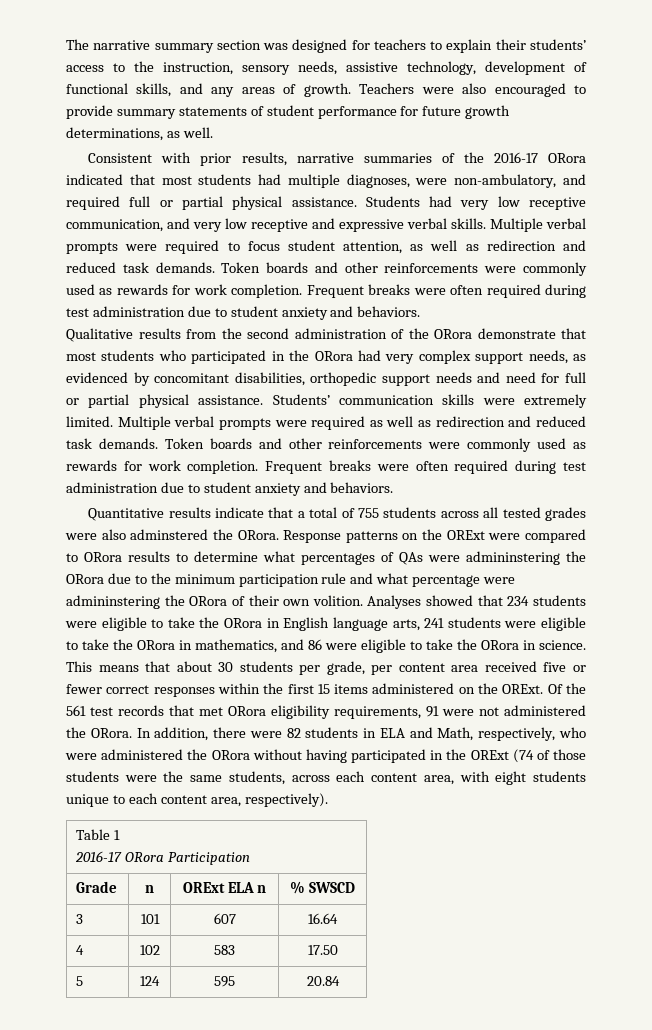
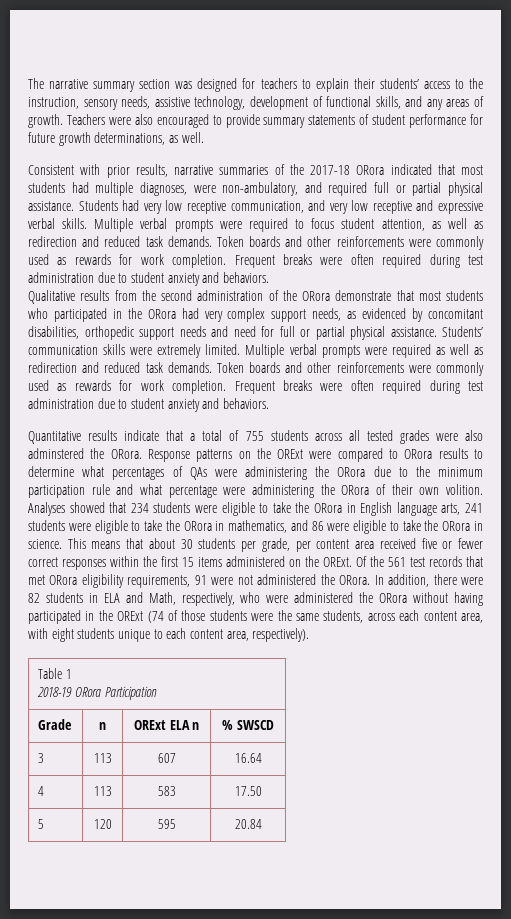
- Consistent with prior results, narrative summaries of the 2016-17 ORora indicated that most students had multiple diagnoses, were non-ambulatory, and required full or partial physical assistance.
+ Consistent with prior results, narrative summaries of the 2017-18 ORora indicated that most students had multiple diagnoses, were non-ambulatory, and required full or partial physical assistance.
- Response patterns on the ORExt were compared to ORora results to determine what percentages of QAs were admininstering the ORora due to the minimum participation rule and what percentage were admininstering the ORora of their own volition.
+ Response patterns on the ORExt were compared to ORora results to determine what percentages of QAs were administering the ORora due to the minimum participation rule and what percentage were administering the ORora of their own volition.
  Table 1
- 2016-17 ORora Participation
+ 2018-19 ORora Participation
- 3 | 101 | 607 | 16.64
+ 3 | 113 | 607 | 16.64
- 4 | 102 | 583 | 17.50
+ 4 | 113 | 583 | 17.50
- 5 | 124 | 595 | 20.84
+ 5 | 120 | 595 | 20.84

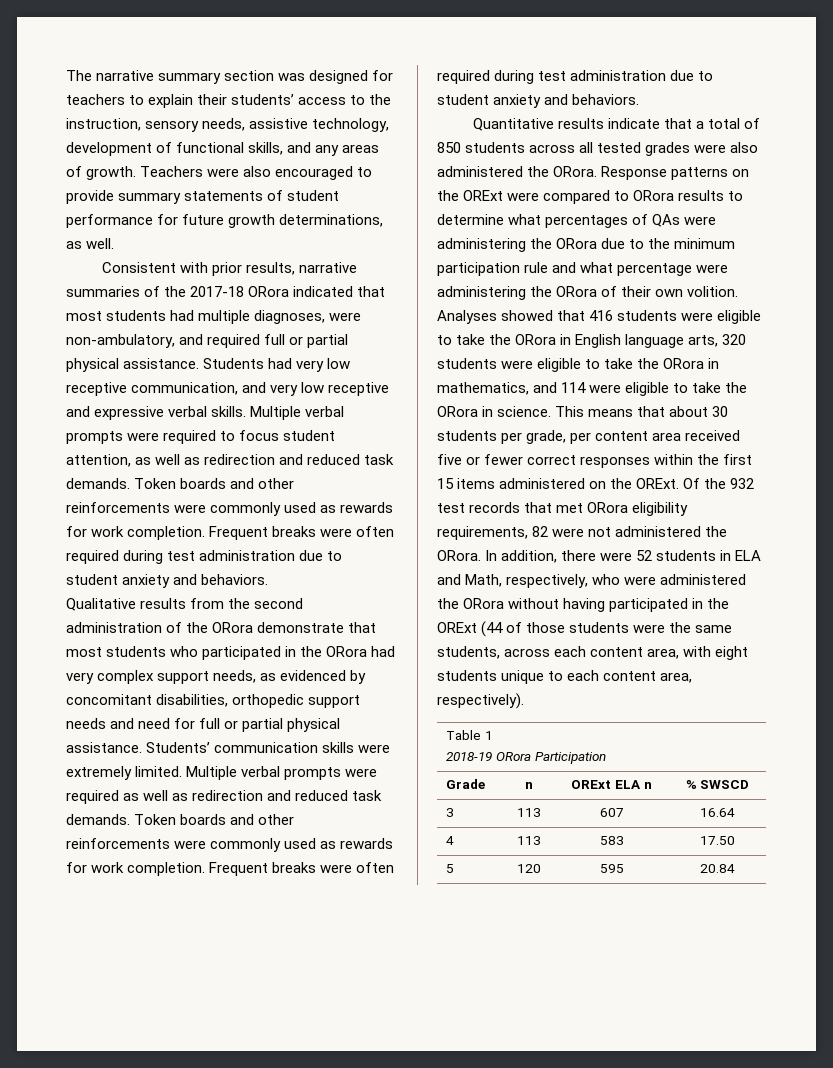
- Quantitative results indicate that a total of 755 students across all tested grades were also adminstered the ORora.
+ Quantitative results indicate that a total of 850 students across all tested grades were also administered the ORora.
- Analyses showed that 234 students were eligible to take the ORora in English language arts, 241 students were eligible to take the ORora in mathematics, and 86 were eligible to take the ORora in science.
+ Analyses showed that 416 students were eligible to take the ORora in English language arts, 320 students were eligible to take the ORora in mathematics, and 114 were eligible to take the ORora in science.
- Of the 561 test records that met ORora eligibility requirements, 91 were not administered the ORora.
+ Of the 932 test records that met ORora eligibility requirements, 82 were not administered the ORora.
- In addition, there were 82 students in ELA and Math, respectively, who were administered the ORora without having participated in the ORExt (74 of those students were the same students, across each content area, with eight students unique to each content area, respectively).
+ In addition, there were 52 students in ELA and Math, respectively, who were administered the ORora without having participated in the ORExt (44 of those students were the same students, across each content area, with eight students unique to each content area, respectively).

